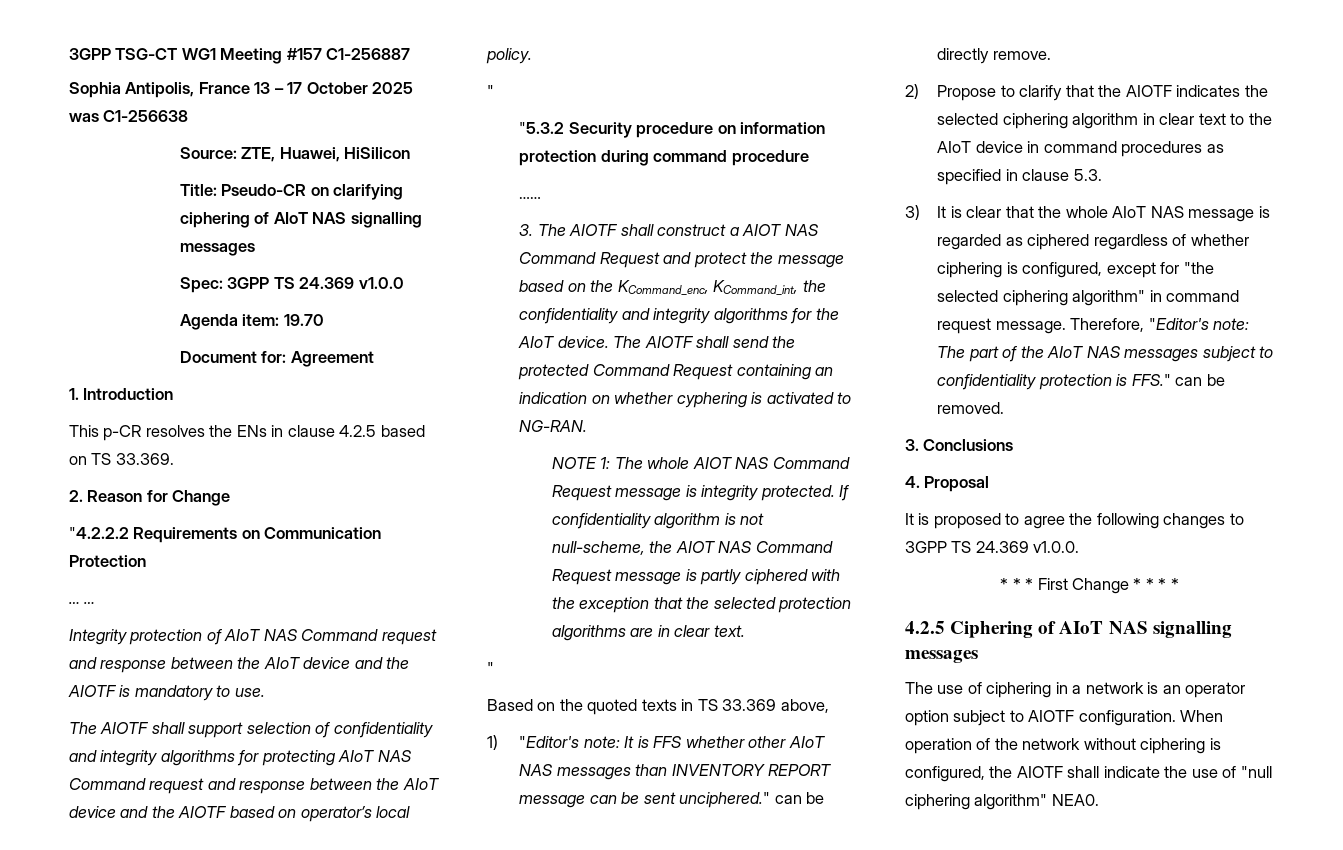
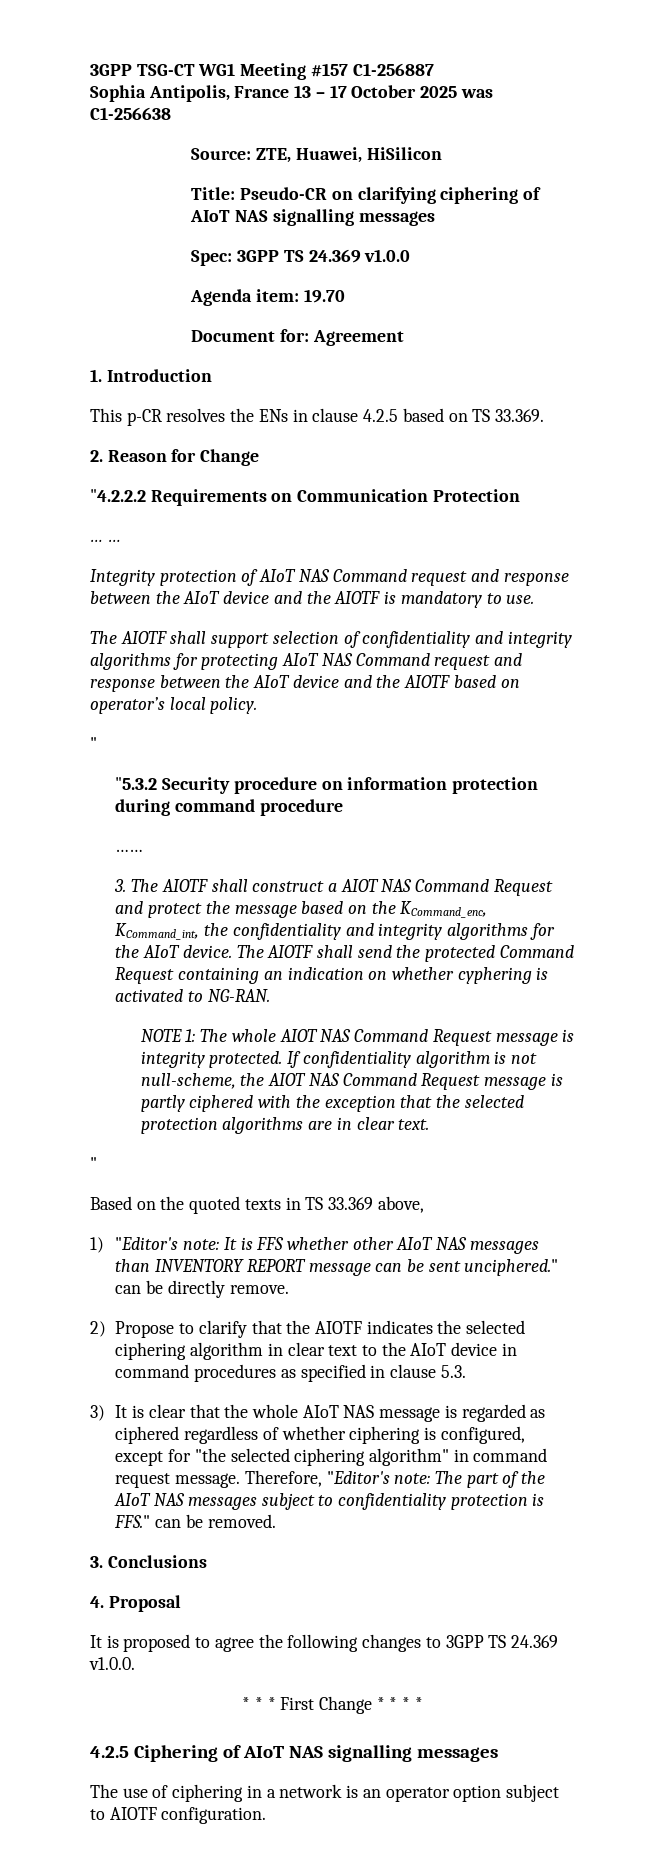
- When operation of the network without ciphering is configured, the AIOTF shall indicate the use of "null ciphering algorithm" NEA0.

